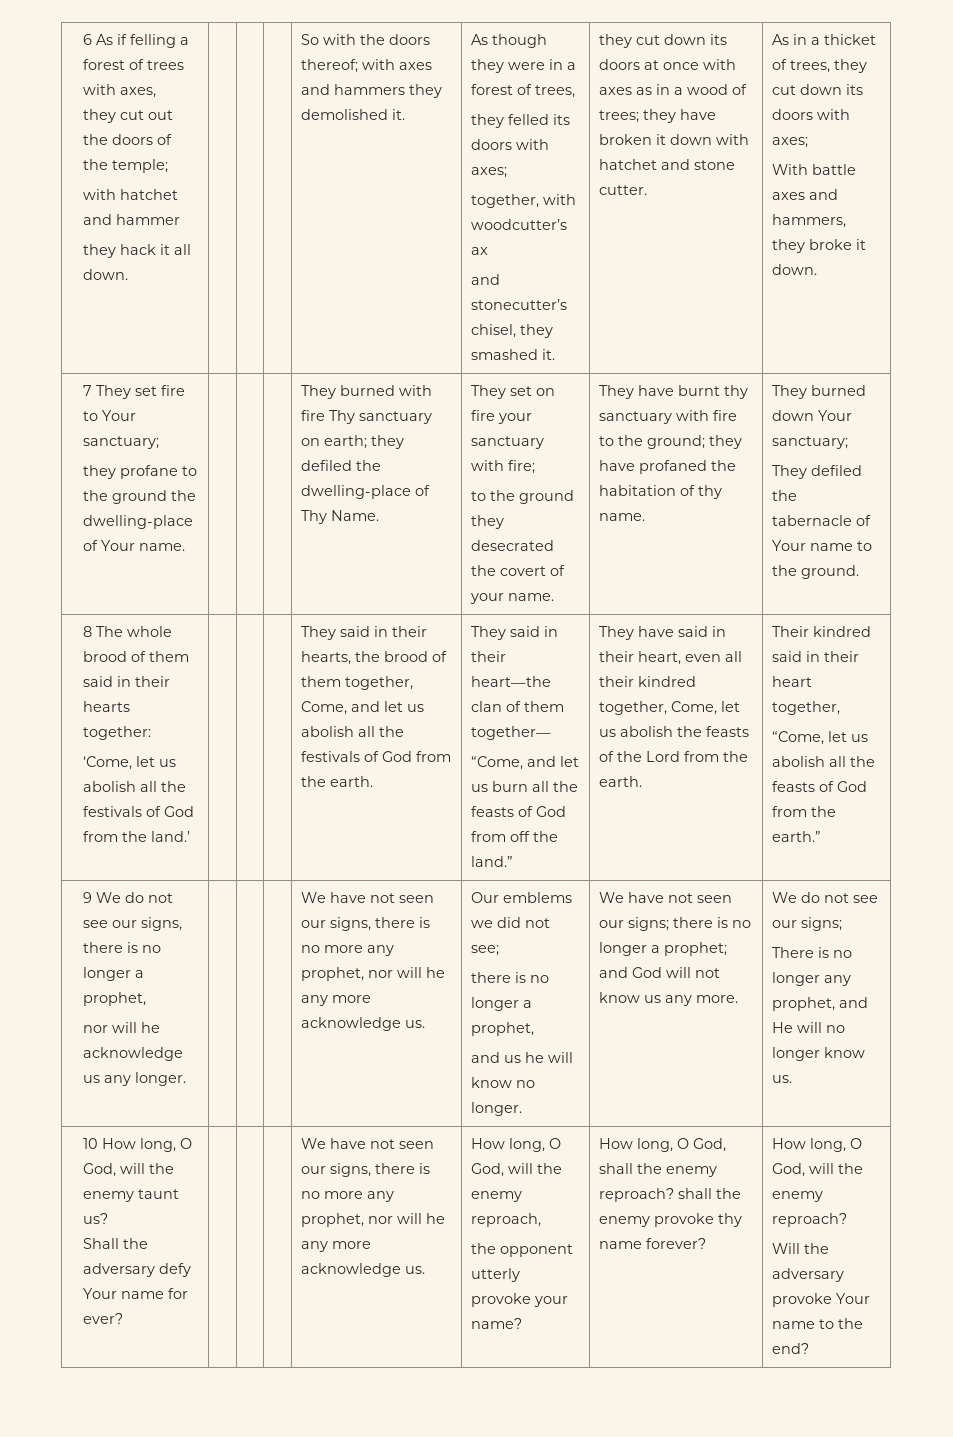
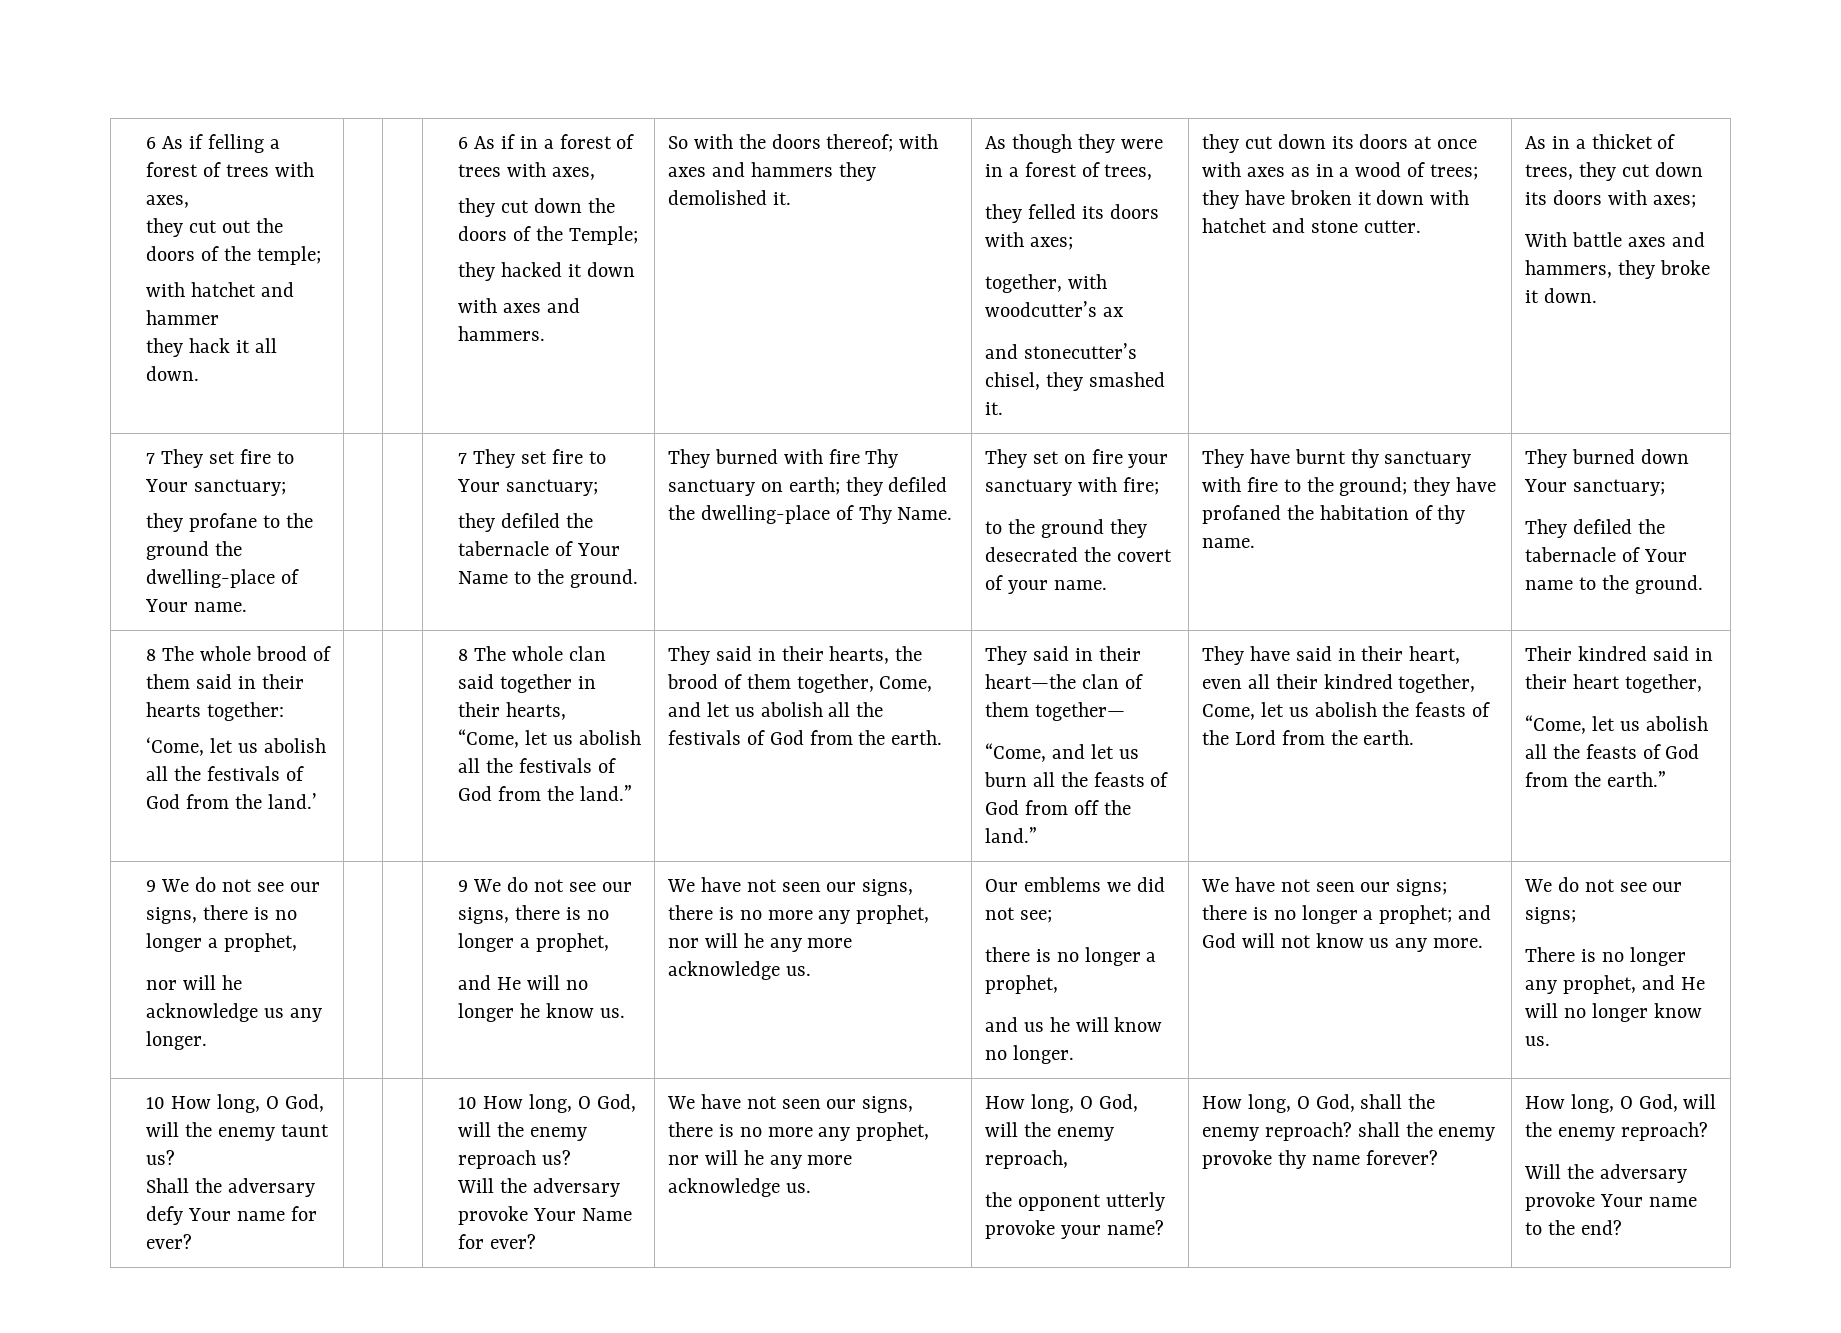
+ 6 As if in a forest of trees with axes,
+ they cut down the doors of the Temple;
+ they hacked it down
+ with axes and hammers.
- they profane to the ground the dwelling-place of Your name.
+ they profane to the ground the dwelling-place of Your name. | | | 7 They set fire to Your sanctuary;
+ they defiled the tabernacle of Your Name to the ground.
+ 8 The whole clan said together in their hearts,
+ “Come, let us abolish all the festivals of God from the land.”
- nor will he acknowledge us any longer.
+ nor will he acknowledge us any longer. | | | 9 We do not see our signs, there is no longer a prophet,
+ and He will no longer he know us.
+ 10 How long, O God, will the enemy reproach us?
+ Will the adversary provoke Your Name for ever?

